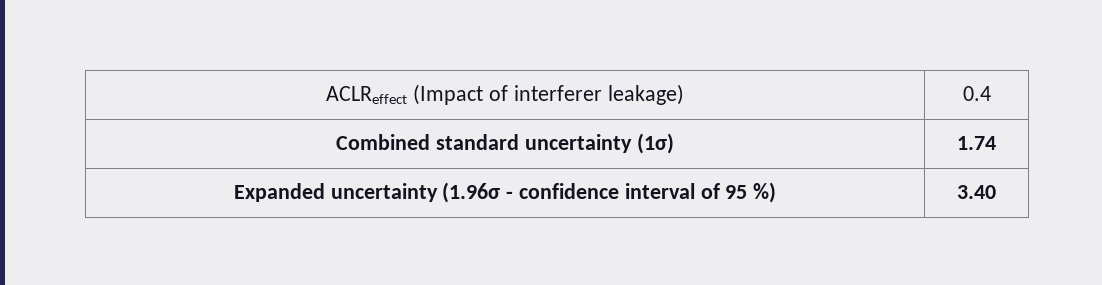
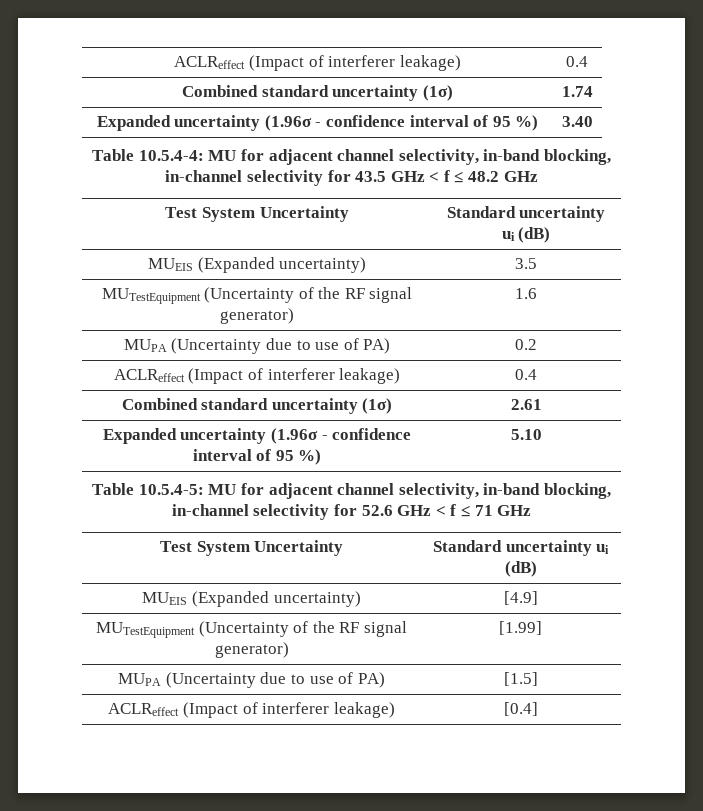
+ Table 10.5.4-4: MU for adjacent channel selectivity, in-band blocking, in-channel selectivity for 43.5 GHz < f ≤ 48.2 GHz
+ Test System Uncertainty | Standard uncertainty ui (dB)
+ MUEIS (Expanded uncertainty) | 3.5
+ MUTestEquipment (Uncertainty of the RF signal generator) | 1.6
+ MUPA (Uncertainty due to use of PA) | 0.2
+ ACLReffect (Impact of interferer leakage) | 0.4
+ Combined standard uncertainty (1σ) | 2.61
+ Expanded uncertainty (1.96σ - confidence interval of 95 %) | 5.10
+ Table 10.5.4-5: MU for adjacent channel selectivity, in-band blocking, in-channel selectivity for 52.6 GHz < f ≤ 71 GHz
+ Test System Uncertainty | Standard uncertainty ui (dB)
+ MUEIS (Expanded uncertainty) | [4.9]
+ MUTestEquipment (Uncertainty of the RF signal generator) | [1.99]
+ MUPA (Uncertainty due to use of PA) | [1.5]
+ ACLReffect (Impact of interferer leakage) | [0.4]

